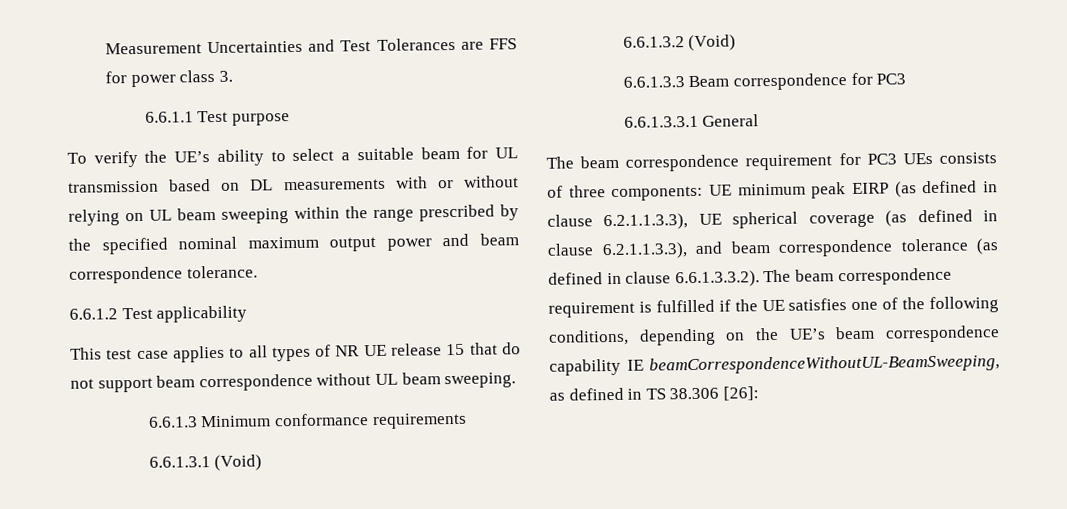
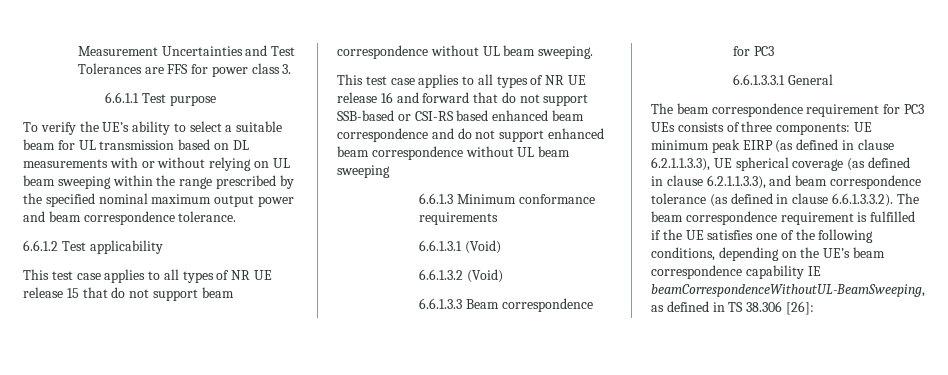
+ This test case applies to all types of NR UE release 16 and forward that do not support SSB-based or CSI-RS based enhanced beam correspondence and do not support enhanced beam correspondence without UL beam sweeping

